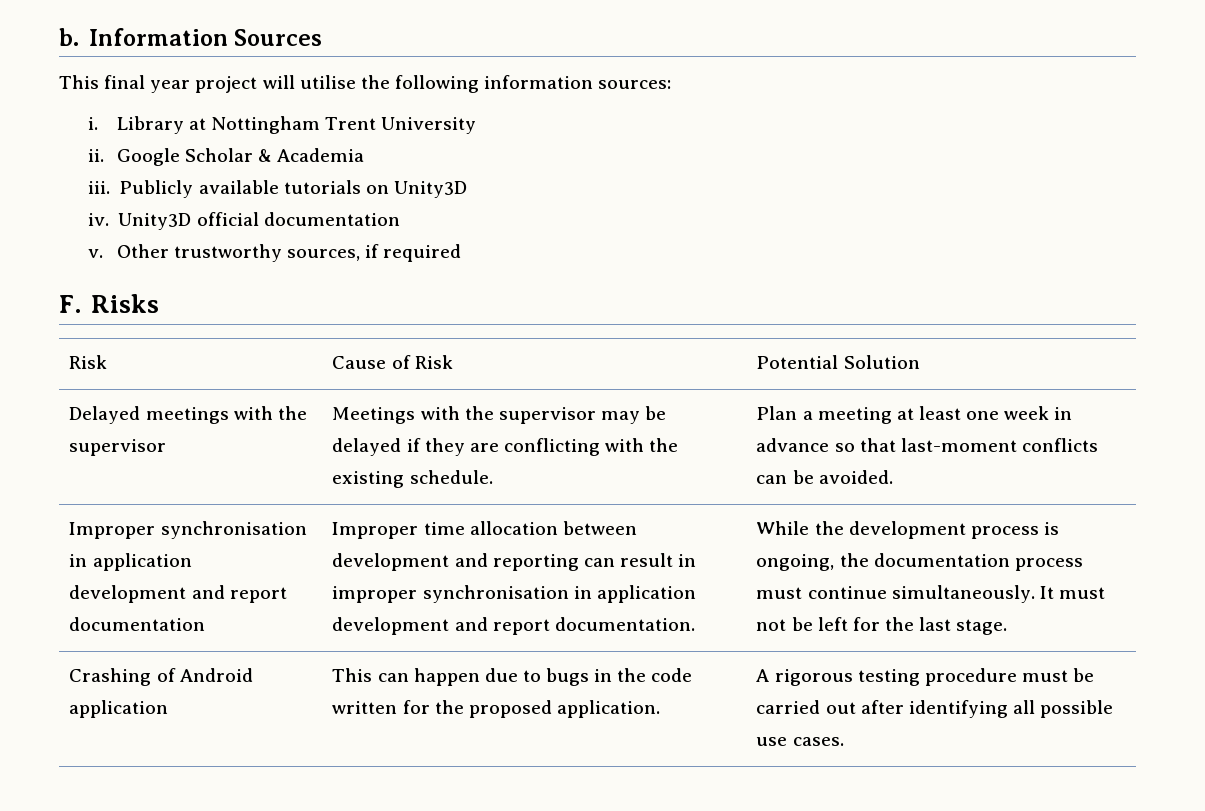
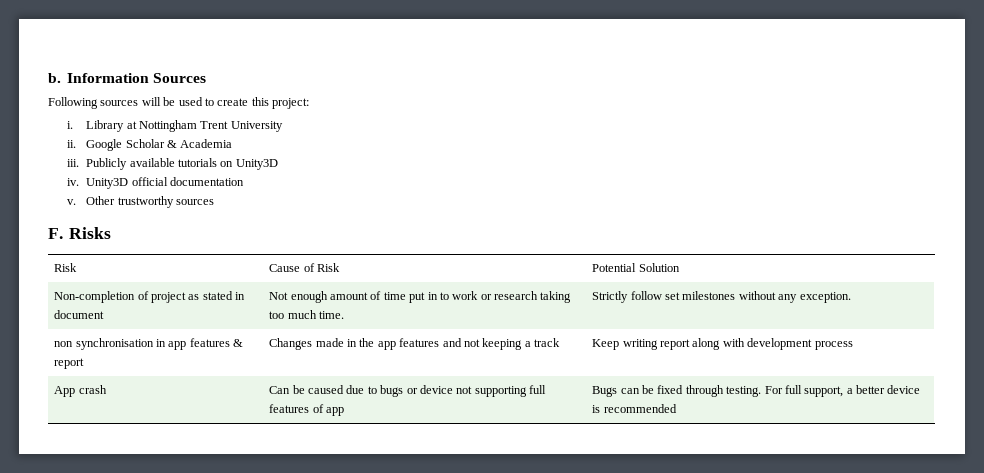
- This final year project will utilise the following information sources:
+ Following sources will be used to create this project:
- Other trustworthy sources, if required
+ Other trustworthy sources
- Delayed meetings with the supervisor | Meetings with the supervisor may be delayed if they are conflicting with the existing schedule. | Plan a meeting at least one week in advance so that last-moment conflicts can be avoided.
- Improper synchronisation in application development and report documentation | Improper time allocation between development and reporting can result in improper synchronisation in application development and report documentation. | While the development process is ongoing, the documentation process must continue simultaneously. It must not be left for the last stage.
- Crashing of Android application | This can happen due to bugs in the code written for the proposed application. | A rigorous testing procedure must be carried out after identifying all possible use cases.
+ Non-completion of project as stated in document | Not enough amount of time put in to work or research taking too much time. | Strictly follow set milestones without any exception.
+ non synchronisation in app features & report | Changes made in the app features and not keeping a track | Keep writing report along with development process
+ App crash | Can be caused due to bugs or device not supporting full features of app | Bugs can be fixed through testing. For full support, a better device is recommended

